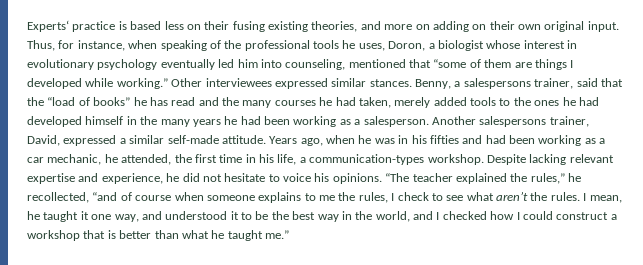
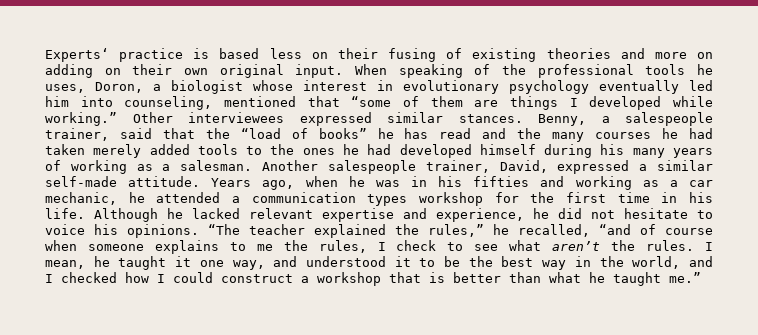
- Experts‘ practice is based less on their fusing existing theories, and more on adding on their own original input.
+ Experts‘ practice is based less on their fusing of existing theories and more on adding on their own original input.
- Thus, for instance, when speaking of the professional tools he uses, Doron, a biologist whose interest in evolutionary psychology eventually led him into counseling, mentioned that “some of them are things I developed while working.”
+ When speaking of the professional tools he uses, Doron, a biologist whose interest in evolutionary psychology eventually led him into counseling, mentioned that “some of them are things I developed while working.”
- Benny, a salespersons trainer, said that the “load of books” he has read and the many courses he had taken, merely added tools to the ones he had developed himself in the many years he had been working as a salesperson. Another salespersons trainer, David, expressed a similar self-made attitude.
+ Benny, a salespeople trainer, said that the “load of books” he has read and the many courses he had taken merely added tools to the ones he had developed himself during his many years of working as a salesman. Another salespeople trainer, David, expressed a similar self-made attitude.
- Years ago, when he was in his fifties and had been working as a car mechanic, he attended, the first time in his life, a communication-types workshop. Despite lacking relevant expertise and experience, he did not hesitate to voice his opinions.
+ Years ago, when he was in his fifties and working as a car mechanic, he attended a communication types workshop for the first time in his life. Although he lacked relevant expertise and experience, he did not hesitate to voice his opinions.
- “The teacher explained the rules,” he recollected, “and of course when someone explains to me the rules, I check to see what aren’t the rules.
+ “The teacher explained the rules,” he recalled, “and of course when someone explains to me the rules, I check to see what aren’t the rules.

